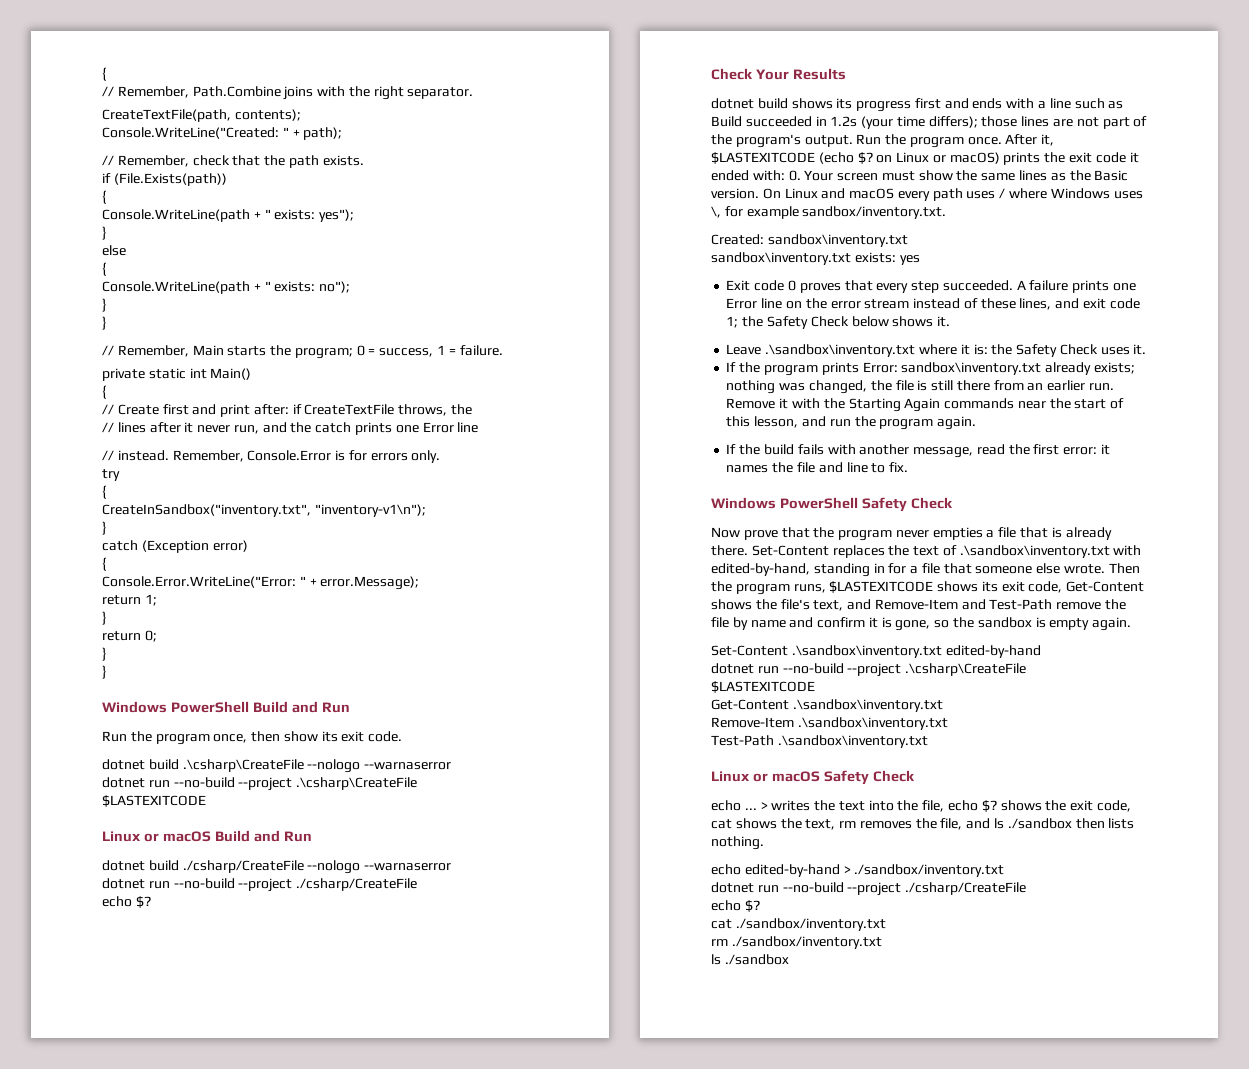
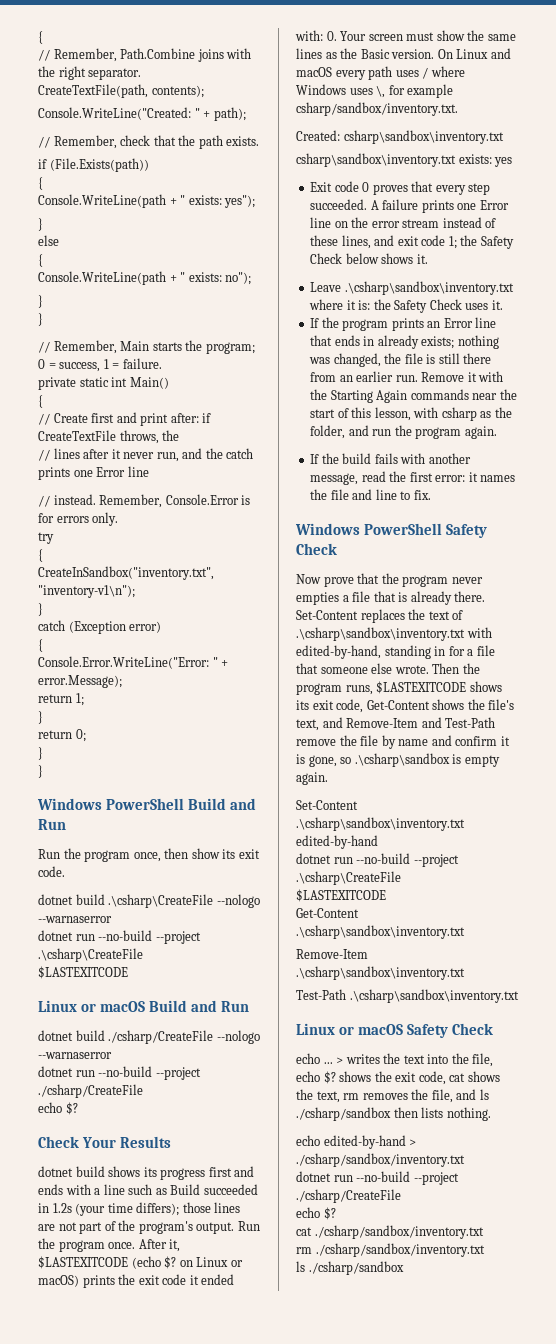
- On Linux and macOS every path uses / where Windows uses \, for example sandbox/inventory.txt.
+ On Linux and macOS every path uses / where Windows uses \, for example csharp/sandbox/inventory.txt.
- Created: sandbox\inventory.txt
- sandbox\inventory.txt exists: yes
+ Created: csharp\sandbox\inventory.txt
+ csharp\sandbox\inventory.txt exists: yes
- Leave .\sandbox\inventory.txt where it is: the Safety Check uses it.
+ Leave .\csharp\sandbox\inventory.txt where it is: the Safety Check uses it.
- If the program prints Error: sandbox\inventory.txt already exists; nothing was changed, the file is still there from an earlier run.
+ If the program prints an Error line that ends in already exists; nothing was changed, the file is still there from an earlier run.
- Remove it with the Starting Again commands near the start of this lesson, and run the program again.
+ Remove it with the Starting Again commands near the start of this lesson, with csharp as the folder, and run the program again.
- Set-Content replaces the text of .\sandbox\inventory.txt with edited-by-hand, standing in for a file that someone else wrote.
+ Set-Content replaces the text of .\csharp\sandbox\inventory.txt with edited-by-hand, standing in for a file that someone else wrote.
- Then the program runs, $LASTEXITCODE shows its exit code, Get-Content shows the file's text, and Remove-Item and Test-Path remove the file by name and confirm it is gone, so the sandbox is empty again.
+ Then the program runs, $LASTEXITCODE shows its exit code, Get-Content shows the file's text, and Remove-Item and Test-Path remove the file by name and confirm it is gone, so .\csharp\sandbox is empty again.
- Set-Content .\sandbox\inventory.txt edited-by-hand
+ Set-Content .\csharp\sandbox\inventory.txt edited-by-hand
- Get-Content .\sandbox\inventory.txt
- Remove-Item .\sandbox\inventory.txt
- Test-Path .\sandbox\inventory.txt
+ Get-Content .\csharp\sandbox\inventory.txt
+ Remove-Item .\csharp\sandbox\inventory.txt
+ Test-Path .\csharp\sandbox\inventory.txt
- > writes the text into the file, echo $? shows the exit code, cat shows the text, rm removes the file, and ls ./sandbox then lists nothing.
+ > writes the text into the file, echo $? shows the exit code, cat shows the text, rm removes the file, and ls ./csharp/sandbox then lists nothing.
- echo edited-by-hand > ./sandbox/inventory.txt
+ echo edited-by-hand > ./csharp/sandbox/inventory.txt
- cat ./sandbox/inventory.txt
- rm ./sandbox/inventory.txt
- ls ./sandbox
+ cat ./csharp/sandbox/inventory.txt
+ rm ./csharp/sandbox/inventory.txt
+ ls ./csharp/sandbox

